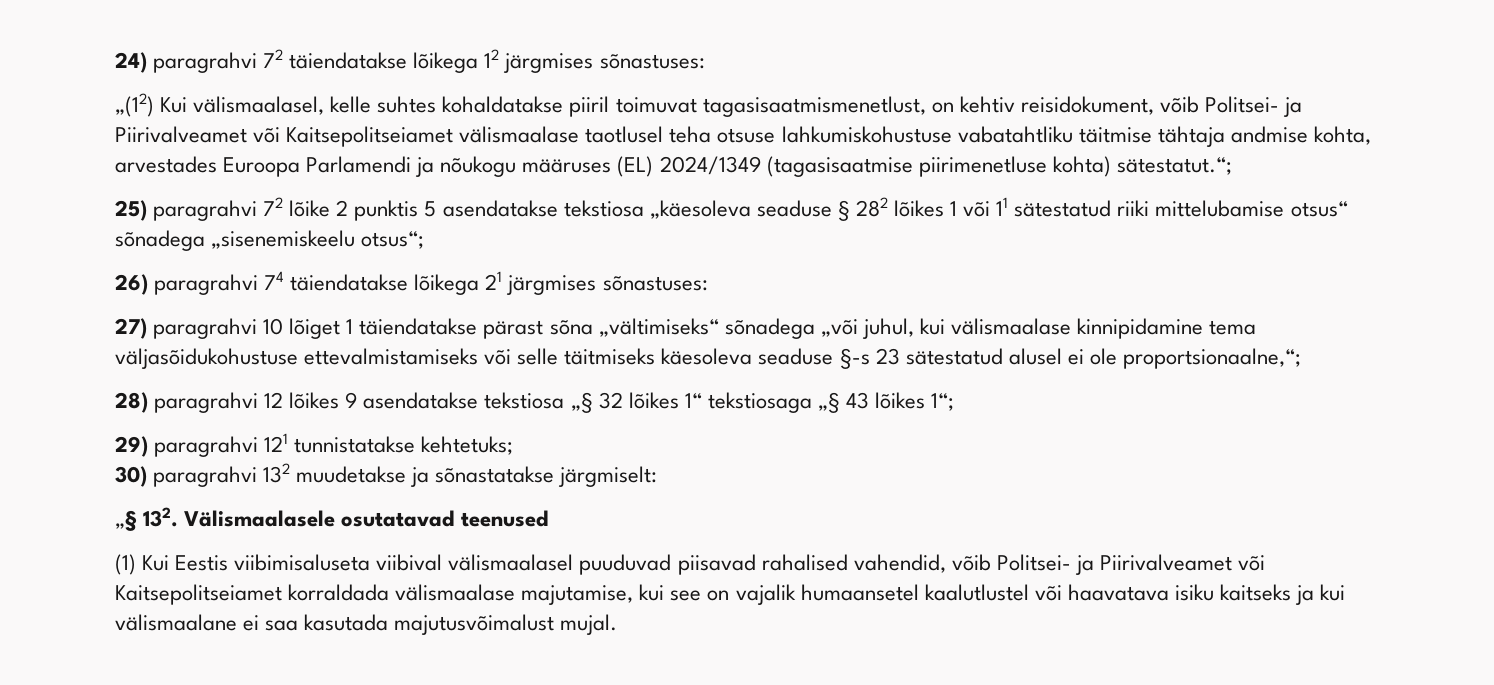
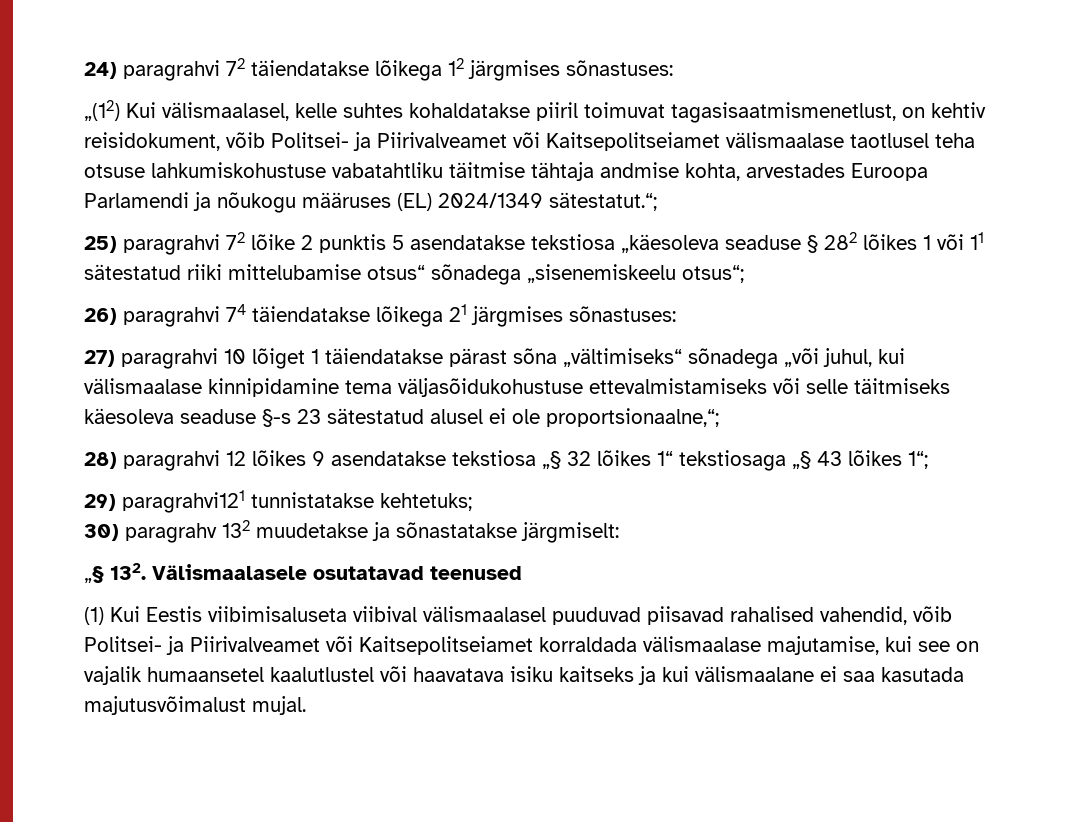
- „(12) Kui välismaalasel, kelle suhtes kohaldatakse piiril toimuvat tagasisaatmismenetlust, on kehtiv reisidokument, võib Politsei- ja Piirivalveamet või Kaitsepolitseiamet välismaalase taotlusel teha otsuse lahkumiskohustuse vabatahtliku täitmise tähtaja andmise kohta, arvestades Euroopa Parlamendi ja nõukogu määruses (EL) 2024/1349 (tagasisaatmise piirimenetluse kohta) sätestatut.“;
+ „(12) Kui välismaalasel, kelle suhtes kohaldatakse piiril toimuvat tagasisaatmismenetlust, on kehtiv reisidokument, võib Politsei- ja Piirivalveamet või Kaitsepolitseiamet välismaalase taotlusel teha otsuse lahkumiskohustuse vabatahtliku täitmise tähtaja andmise kohta, arvestades Euroopa Parlamendi ja nõukogu määruses (EL) 2024/1349 sätestatut.“;
- 29) paragrahvi 121 tunnistatakse kehtetuks;
+ 29) paragrahvi121 tunnistatakse kehtetuks;
- 30) paragrahvi 132 muudetakse ja sõnastatakse järgmiselt:
+ 30) paragrahv 132 muudetakse ja sõnastatakse järgmiselt:

